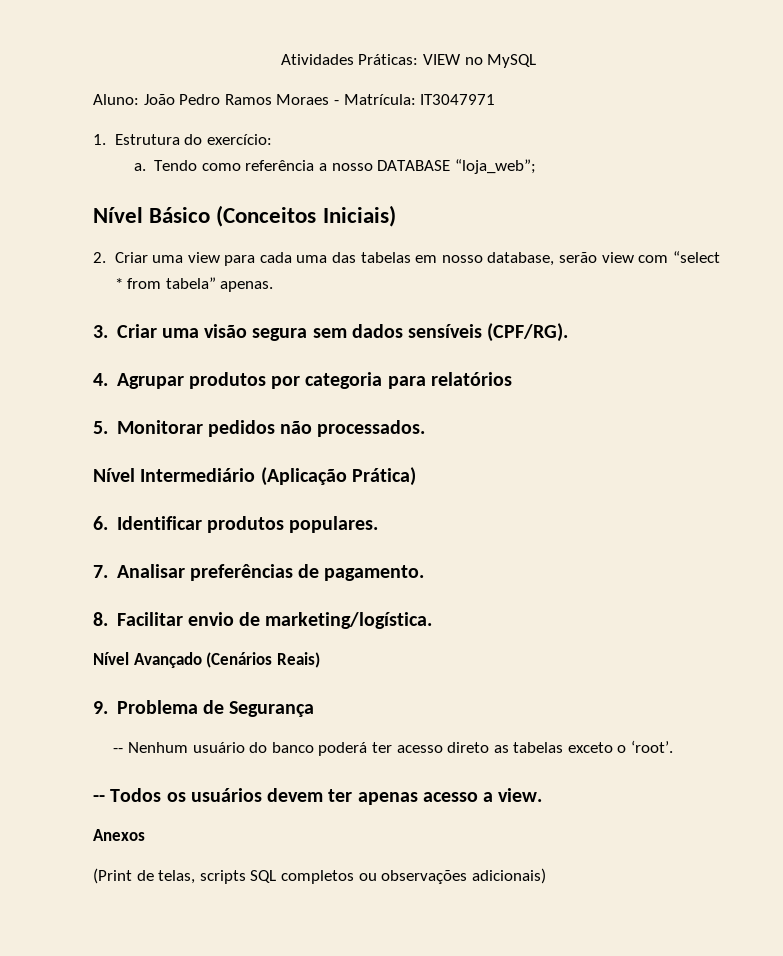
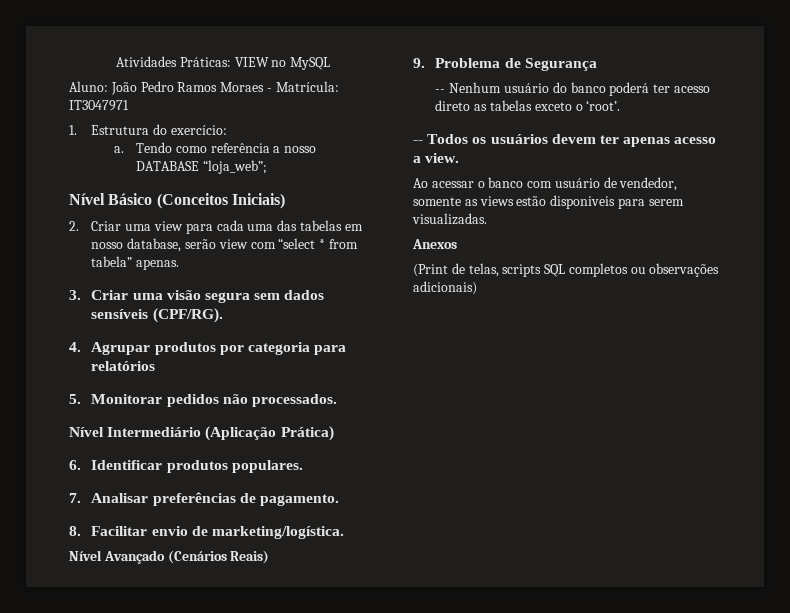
+ Ao acessar o banco com usuário de vendedor, somente as views estão disponiveis para serem visualizadas.

